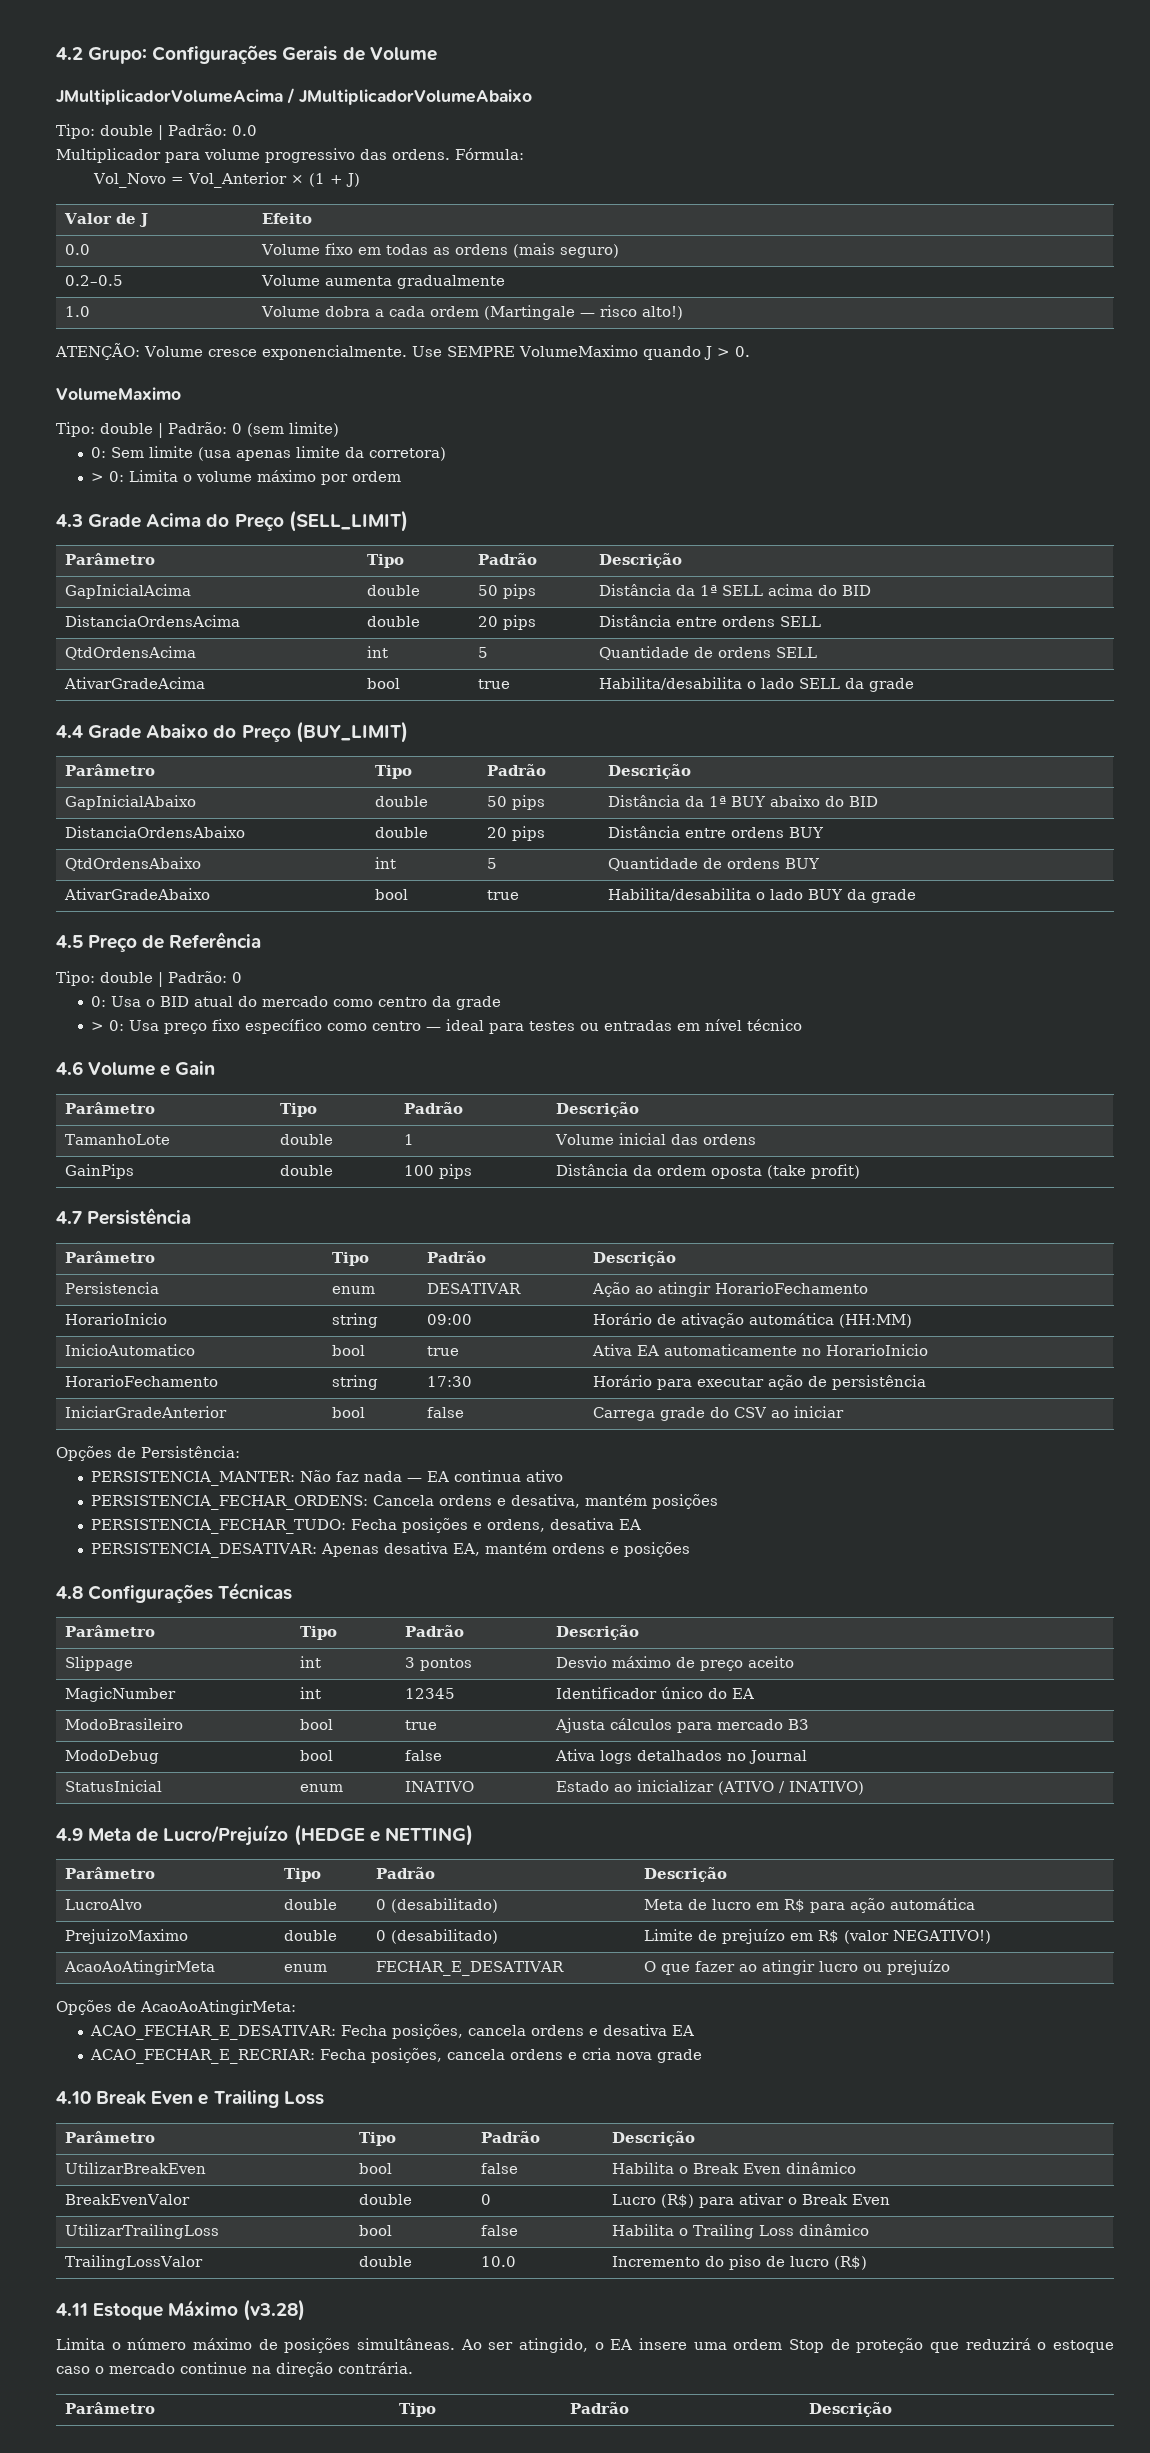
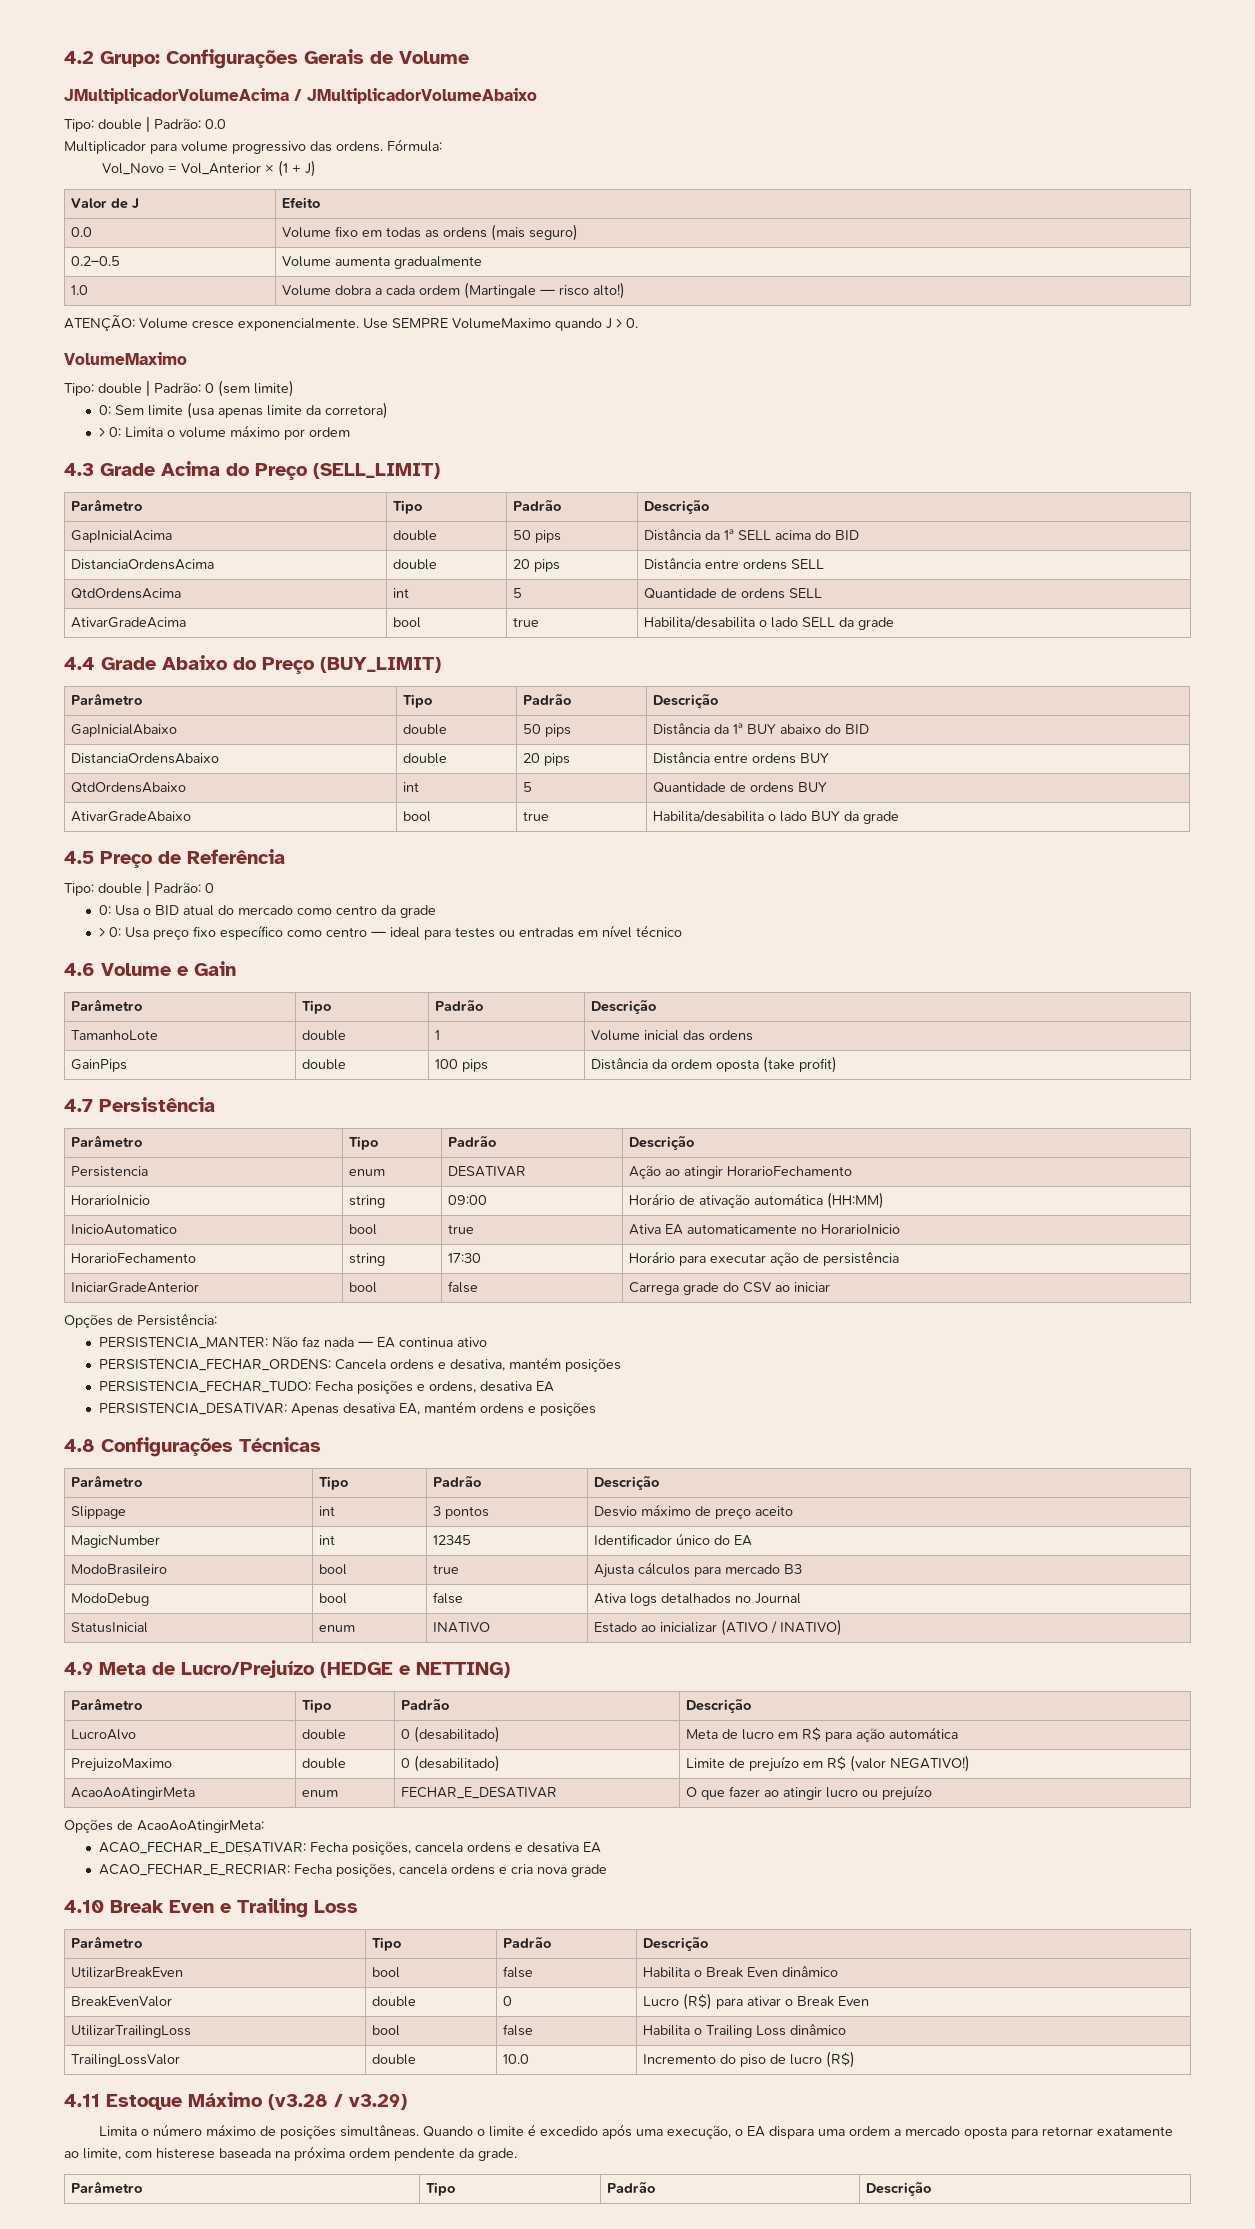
- 4.11 Estoque Máximo (v3.28)
+ 4.11 Estoque Máximo (v3.28 / v3.29)
- Ao ser atingido, o EA insere uma ordem Stop de proteção que reduzirá o estoque caso o mercado continue na direção contrária.
+ Quando o limite é excedido após uma execução, o EA dispara uma ordem a mercado oposta para retornar exatamente ao limite, com histerese baseada na próxima ordem pendente da grade.

